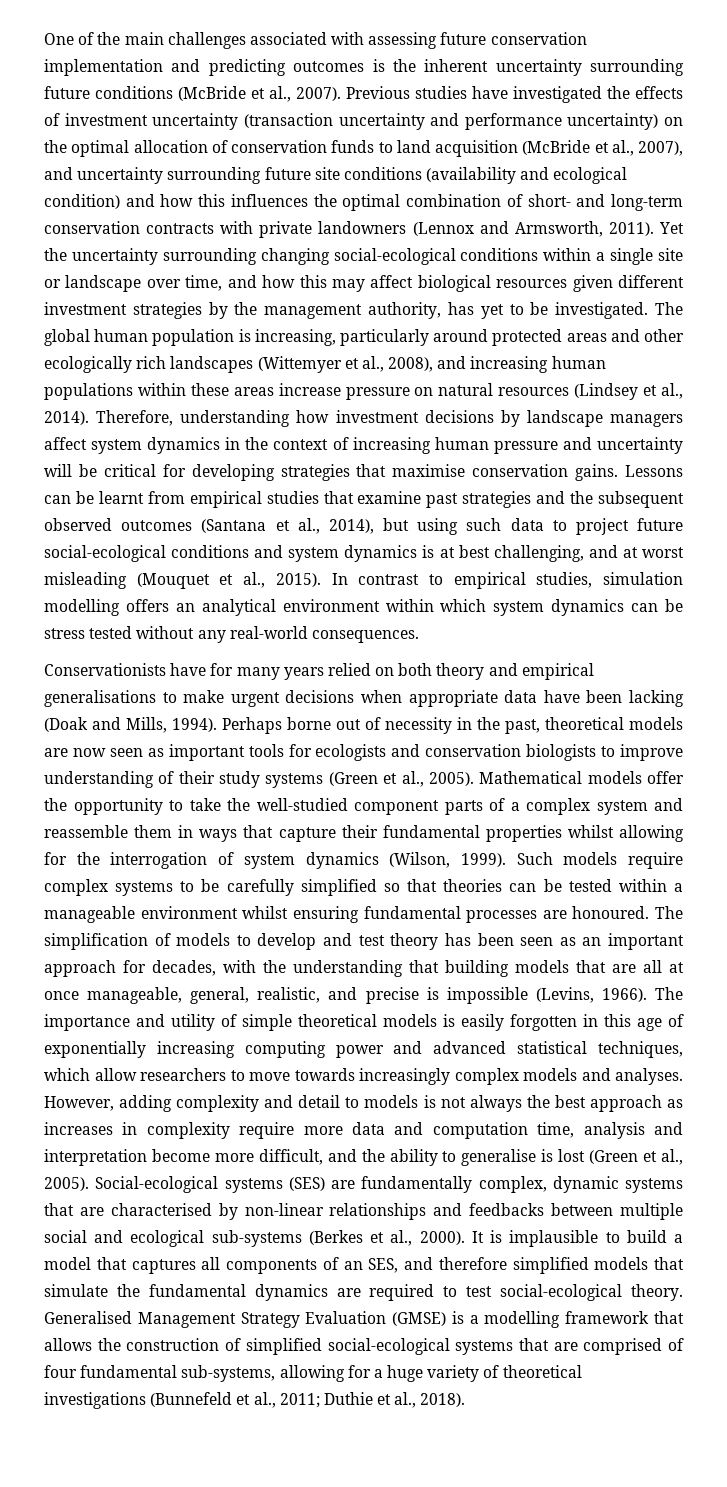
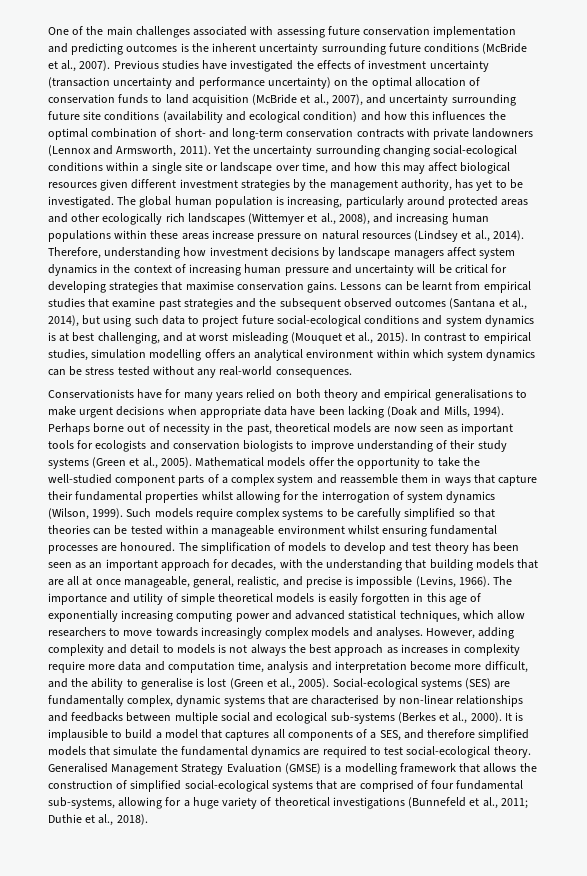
- It is implausible to build a model that captures all components of an SES, and therefore simplified models that simulate the fundamental dynamics are required to test social-ecological theory.
+ It is implausible to build a model that captures all components of a SES, and therefore simplified models that simulate the fundamental dynamics are required to test social-ecological theory.

